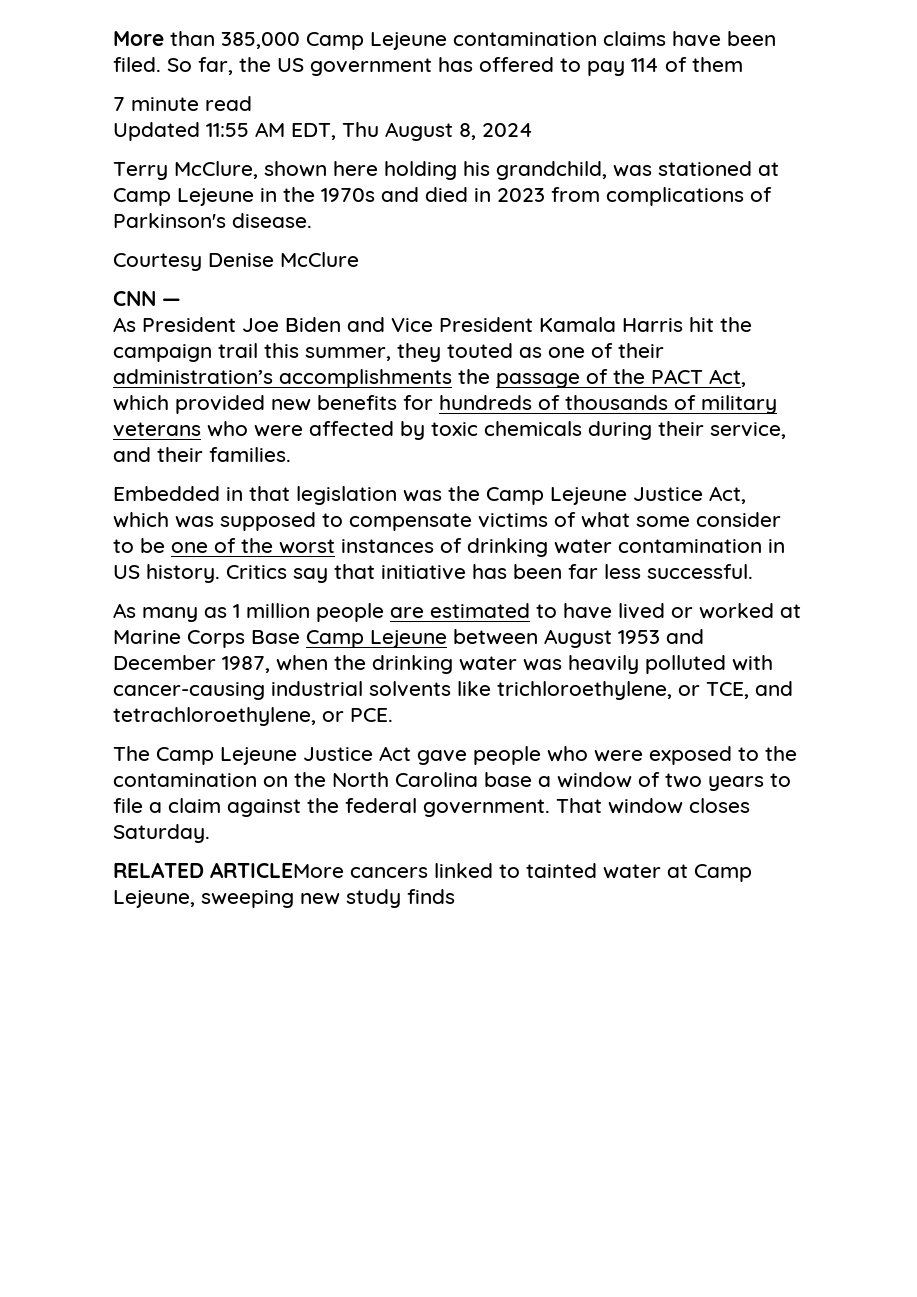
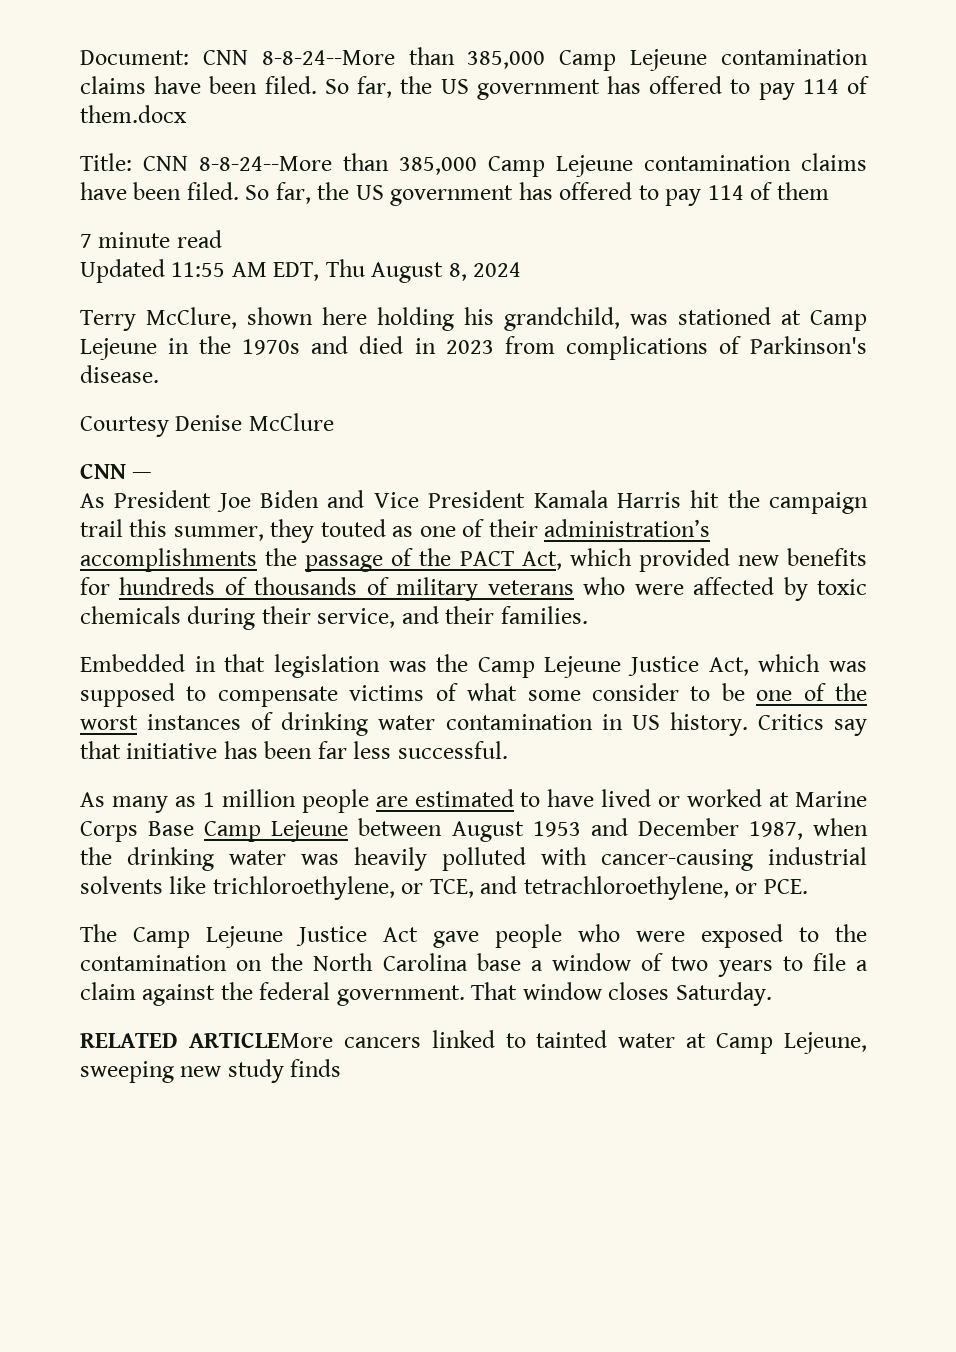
- More than 385,000 Camp Lejeune contamination claims have been filed.
+ Document: CNN 8-8-24--More than 385,000 Camp Lejeune contamination claims have been filed. So far, the US government has offered to pay 114 of them.docx
+ Title: CNN 8-8-24--More than 385,000 Camp Lejeune contamination claims have been filed.

